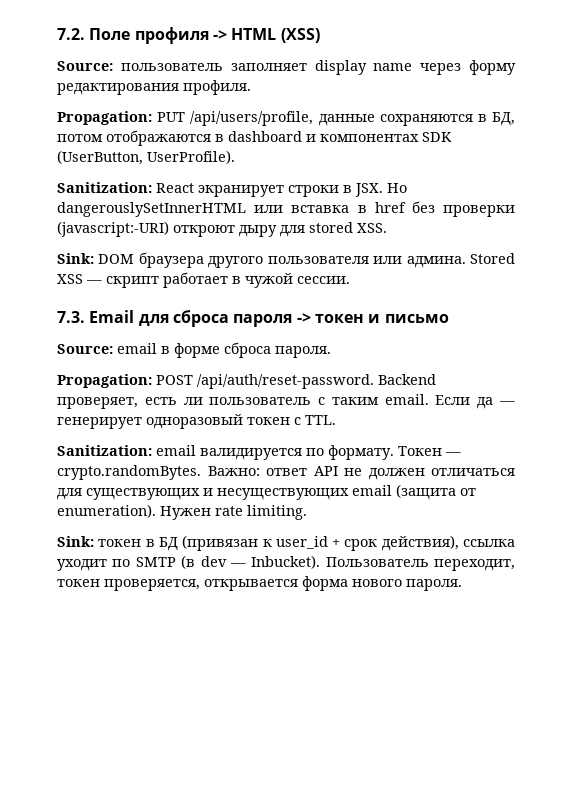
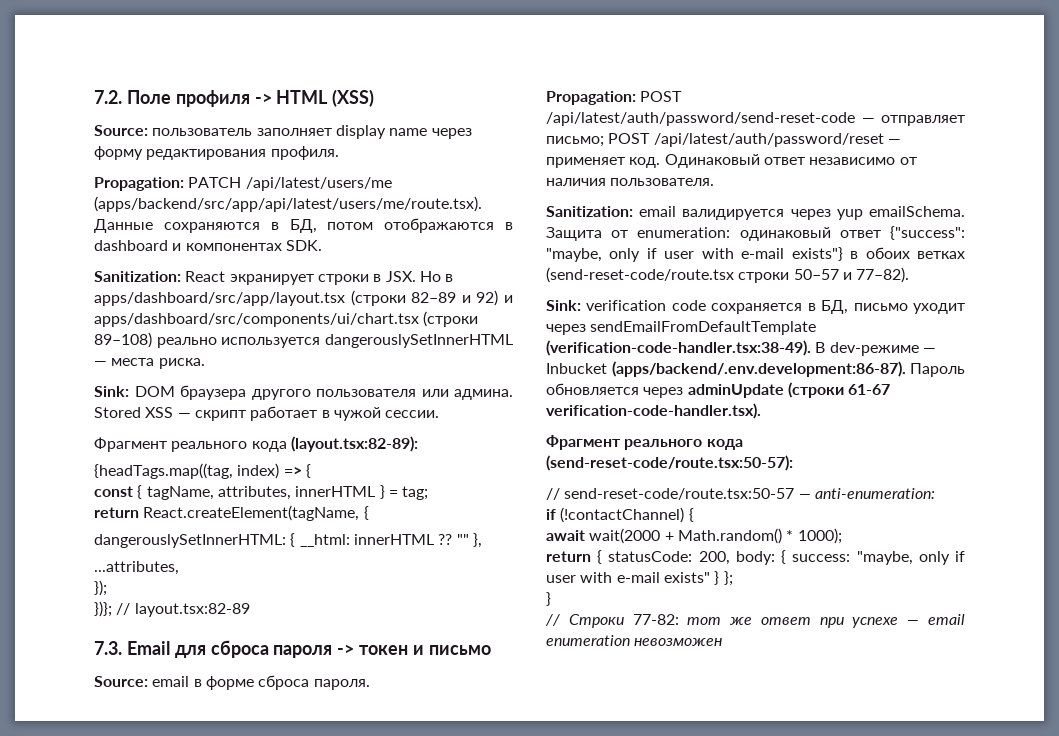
- Propagation: PUT /api/users/profile, данные сохраняются в БД, потом отображаются в dashboard и компонентах SDK (UserButton, UserProfile).
+ Propagation: PATCH /api/latest/users/me (apps/backend/src/app/api/latest/users/me/route.tsx). Данные сохраняются в БД, потом отображаются в dashboard и компонентах SDK.
- Sanitization: React экранирует строки в JSX. Но dangerouslySetInnerHTML или вставка в href без проверки (javascript:-URI) откроют дыру для stored XSS.
+ Sanitization: React экранирует строки в JSX. Но в apps/dashboard/src/app/layout.tsx (строки 82–89 и 92) и apps/dashboard/src/components/ui/chart.tsx (строки 89–108) реально используется dangerouslySetInnerHTML — места риска.
+ Фрагмент реального кода (layout.tsx:82-89):
+ {headTags.map((tag, index) => {
+ const { tagName, attributes, innerHTML } = tag;
+ return React.createElement(tagName, {
+ dangerouslySetInnerHTML: { __html: innerHTML ?? "" },
+ ...attributes,
+ });
+ })}; // layout.tsx:82-89
- Propagation: POST /api/auth/reset-password. Backend проверяет, есть ли пользователь с таким email. Если да — генерирует одноразовый токен с TTL.
- Sanitization: email валидируется по формату. Токен — crypto.randomBytes. Важно: ответ API не должен отличаться для существующих и несуществующих email (защита от enumeration). Нужен rate limiting.
- Sink: токен в БД (привязан к user_id + срок действия), ссылка уходит по SMTP (в dev — Inbucket). Пользователь переходит, токен проверяется, открывается форма нового пароля.
+ Propagation: POST /api/latest/auth/password/send-reset-code — отправляет письмо; POST /api/latest/auth/password/reset — применяет код. Одинаковый ответ независимо от наличия пользователя.
+ Sanitization: email валидируется через yup emailSchema. Защита от enumeration: одинаковый ответ {"success": "maybe, only if user with e-mail exists"} в обоих ветках (send-reset-code/route.tsx строки 50–57 и 77–82).
+ Sink: verification code сохраняется в БД, письмо уходит через sendEmailFromDefaultTemplate (verification-code-handler.tsx:38-49). В dev-режиме — Inbucket (apps/backend/.env.development:86-87). Пароль обновляется через adminUpdate (строки 61-67 verification-code-handler.tsx).
+ Фрагмент реального кода (send-reset-code/route.tsx:50-57):
+ // send-reset-code/route.tsx:50-57 — anti-enumeration:
+ if (!contactChannel) {
+ await wait(2000 + Math.random() * 1000);
+ return { statusCode: 200, body: { success: "maybe, only if user with e-mail exists" } };
+ }
+ // Строки 77-82: тот же ответ при успехе — email enumeration невозможен

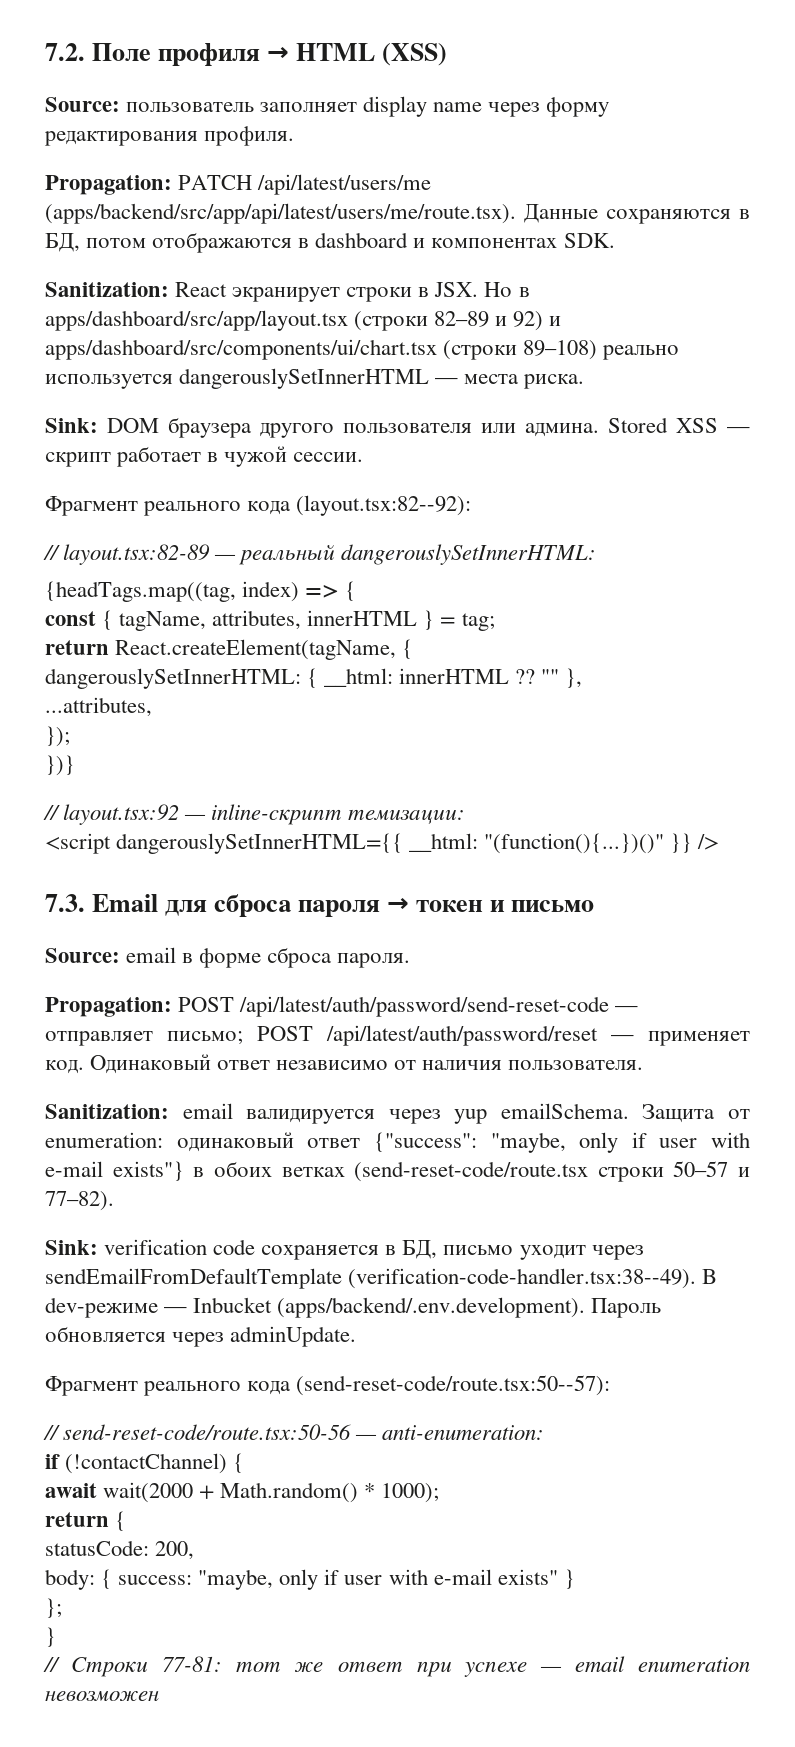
- 7.2. Поле профиля -> HTML (XSS)
+ 7.2. Поле профиля → HTML (XSS)
- Фрагмент реального кода (layout.tsx:82-89):
+ Фрагмент реального кода (layout.tsx:82--92):
+ // layout.tsx:82-89 — реальный dangerouslySetInnerHTML:
- })}; // layout.tsx:82-89
+ })}
+ // layout.tsx:92 — inline-скрипт темизации:
+ <script dangerouslySetInnerHTML={{ __html: "(function(){...})()" }} />
- 7.3. Email для сброса пароля -> токен и письмо
+ 7.3. Email для сброса пароля → токен и письмо
- Sink: verification code сохраняется в БД, письмо уходит через sendEmailFromDefaultTemplate (verification-code-handler.tsx:38-49). В dev-режиме — Inbucket (apps/backend/.env.development:86-87). Пароль обновляется через adminUpdate (строки 61-67 verification-code-handler.tsx).
- Фрагмент реального кода (send-reset-code/route.tsx:50-57):
- // send-reset-code/route.tsx:50-57 — anti-enumeration:
+ Sink: verification code сохраняется в БД, письмо уходит через sendEmailFromDefaultTemplate (verification-code-handler.tsx:38--49). В dev-режиме — Inbucket (apps/backend/.env.development). Пароль обновляется через adminUpdate.
+ Фрагмент реального кода (send-reset-code/route.tsx:50--57):
+ // send-reset-code/route.tsx:50-56 — anti-enumeration:
- return { statusCode: 200, body: { success: "maybe, only if user with e-mail exists" } };
+ return {
+ statusCode: 200,
+ body: { success: "maybe, only if user with e-mail exists" }
+ };
- // Строки 77-82: тот же ответ при успехе — email enumeration невозможен
+ // Строки 77-81: тот же ответ при успехе — email enumeration невозможен

